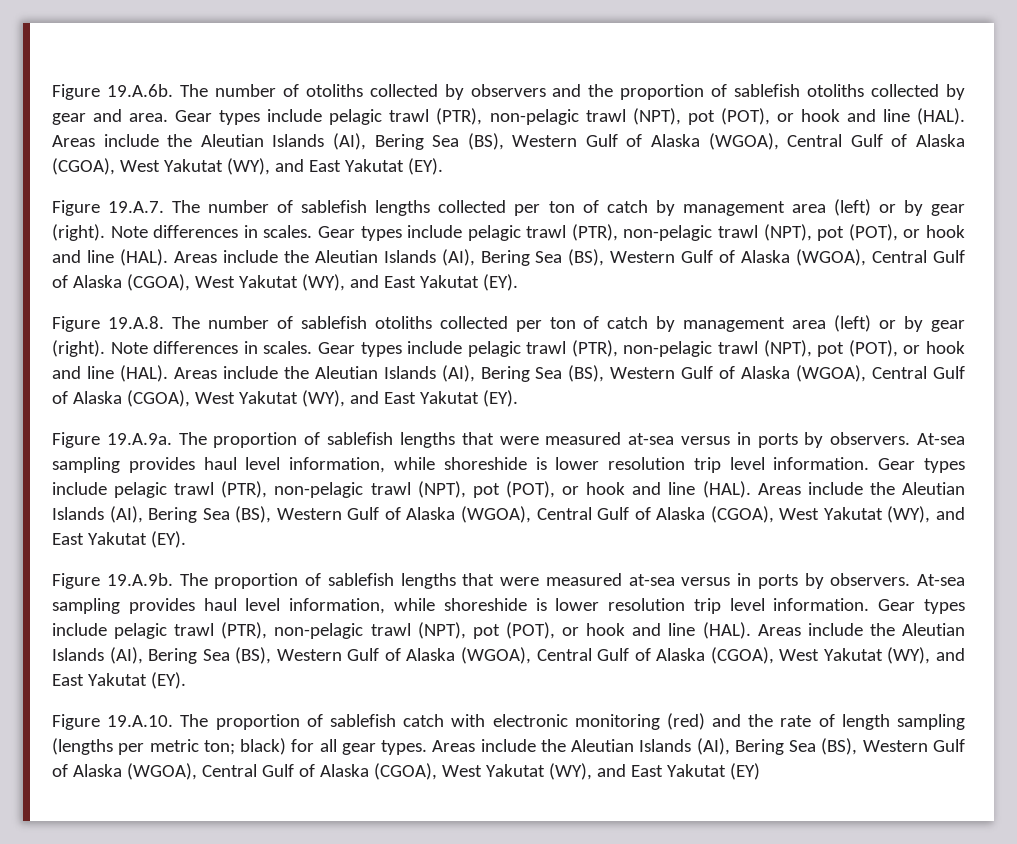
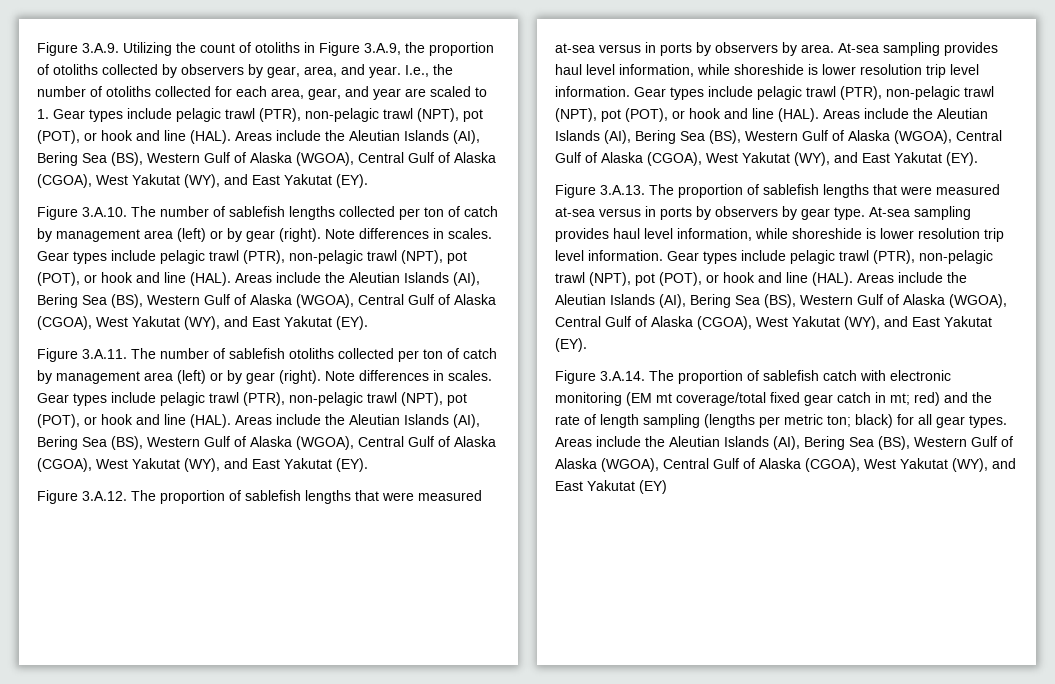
- Figure 19.A.6b. The number of otoliths collected by observers and the proportion of sablefish otoliths collected by gear and area. Gear types include pelagic trawl (PTR), non-pelagic trawl (NPT), pot (POT), or hook and line (HAL).
+ Figure 3.A.9. Utilizing the count of otoliths in Figure 3.A.9, the proportion of otoliths collected by observers by gear, area, and year. I.e., the number of otoliths collected for each area, gear, and year are scaled to 1. Gear types include pelagic trawl (PTR), non-pelagic trawl (NPT), pot (POT), or hook and line (HAL).
- Figure 19.A.7. The number of sablefish lengths collected per ton of catch by management area (left) or by gear (right).
+ Figure 3.A.10. The number of sablefish lengths collected per ton of catch by management area (left) or by gear (right).
- Figure 19.A.8. The number of sablefish otoliths collected per ton of catch by management area (left) or by gear (right).
+ Figure 3.A.11. The number of sablefish otoliths collected per ton of catch by management area (left) or by gear (right).
- Figure 19.A.9a. The proportion of sablefish lengths that were measured at-sea versus in ports by observers.
+ Figure 3.A.12. The proportion of sablefish lengths that were measured at-sea versus in ports by observers by area.
- Figure 19.A.9b. The proportion of sablefish lengths that were measured at-sea versus in ports by observers.
+ Figure 3.A.13. The proportion of sablefish lengths that were measured at-sea versus in ports by observers by gear type.
- Figure 19.A.10. The proportion of sablefish catch with electronic monitoring (red) and the rate of length sampling (lengths per metric ton; black) for all gear types.
+ Figure 3.A.14. The proportion of sablefish catch with electronic monitoring (EM mt coverage/total fixed gear catch in mt; red) and the rate of length sampling (lengths per metric ton; black) for all gear types.

